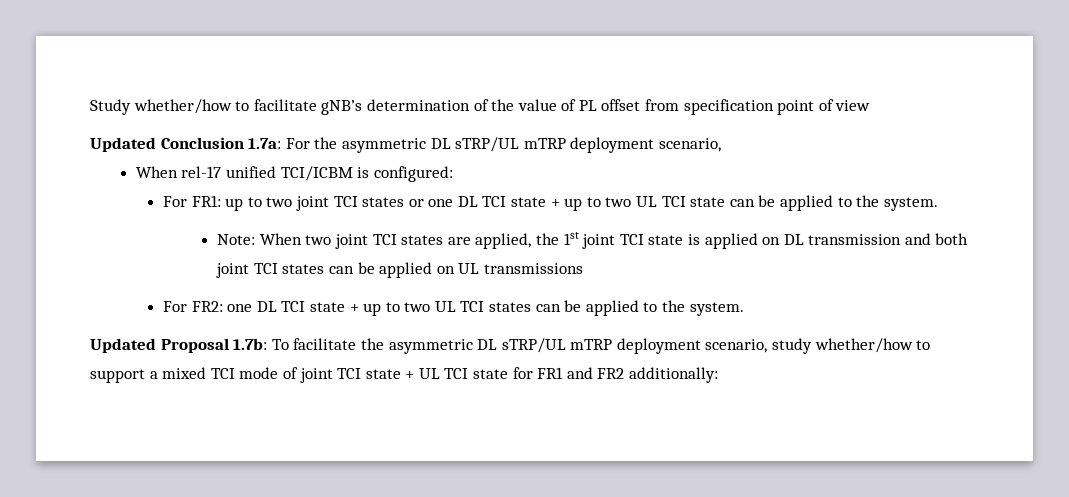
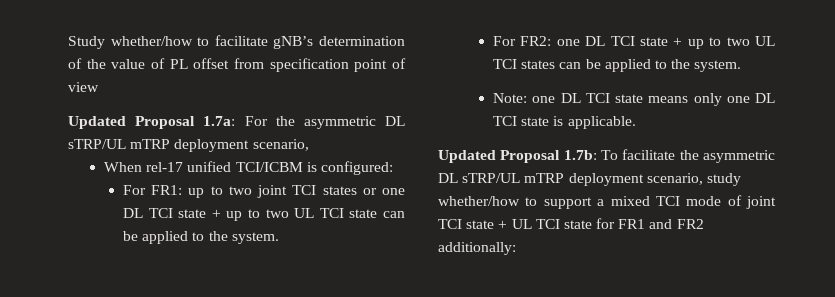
- Updated Conclusion 1.7a: For the asymmetric DL sTRP/UL mTRP deployment scenario,
+ Updated Proposal 1.7a: For the asymmetric DL sTRP/UL mTRP deployment scenario,
- Note: When two joint TCI states are applied, the 1st joint TCI state is applied on DL transmission and both joint TCI states can be applied on UL transmissions
+ Note: one DL TCI state means only one DL TCI state is applicable.

